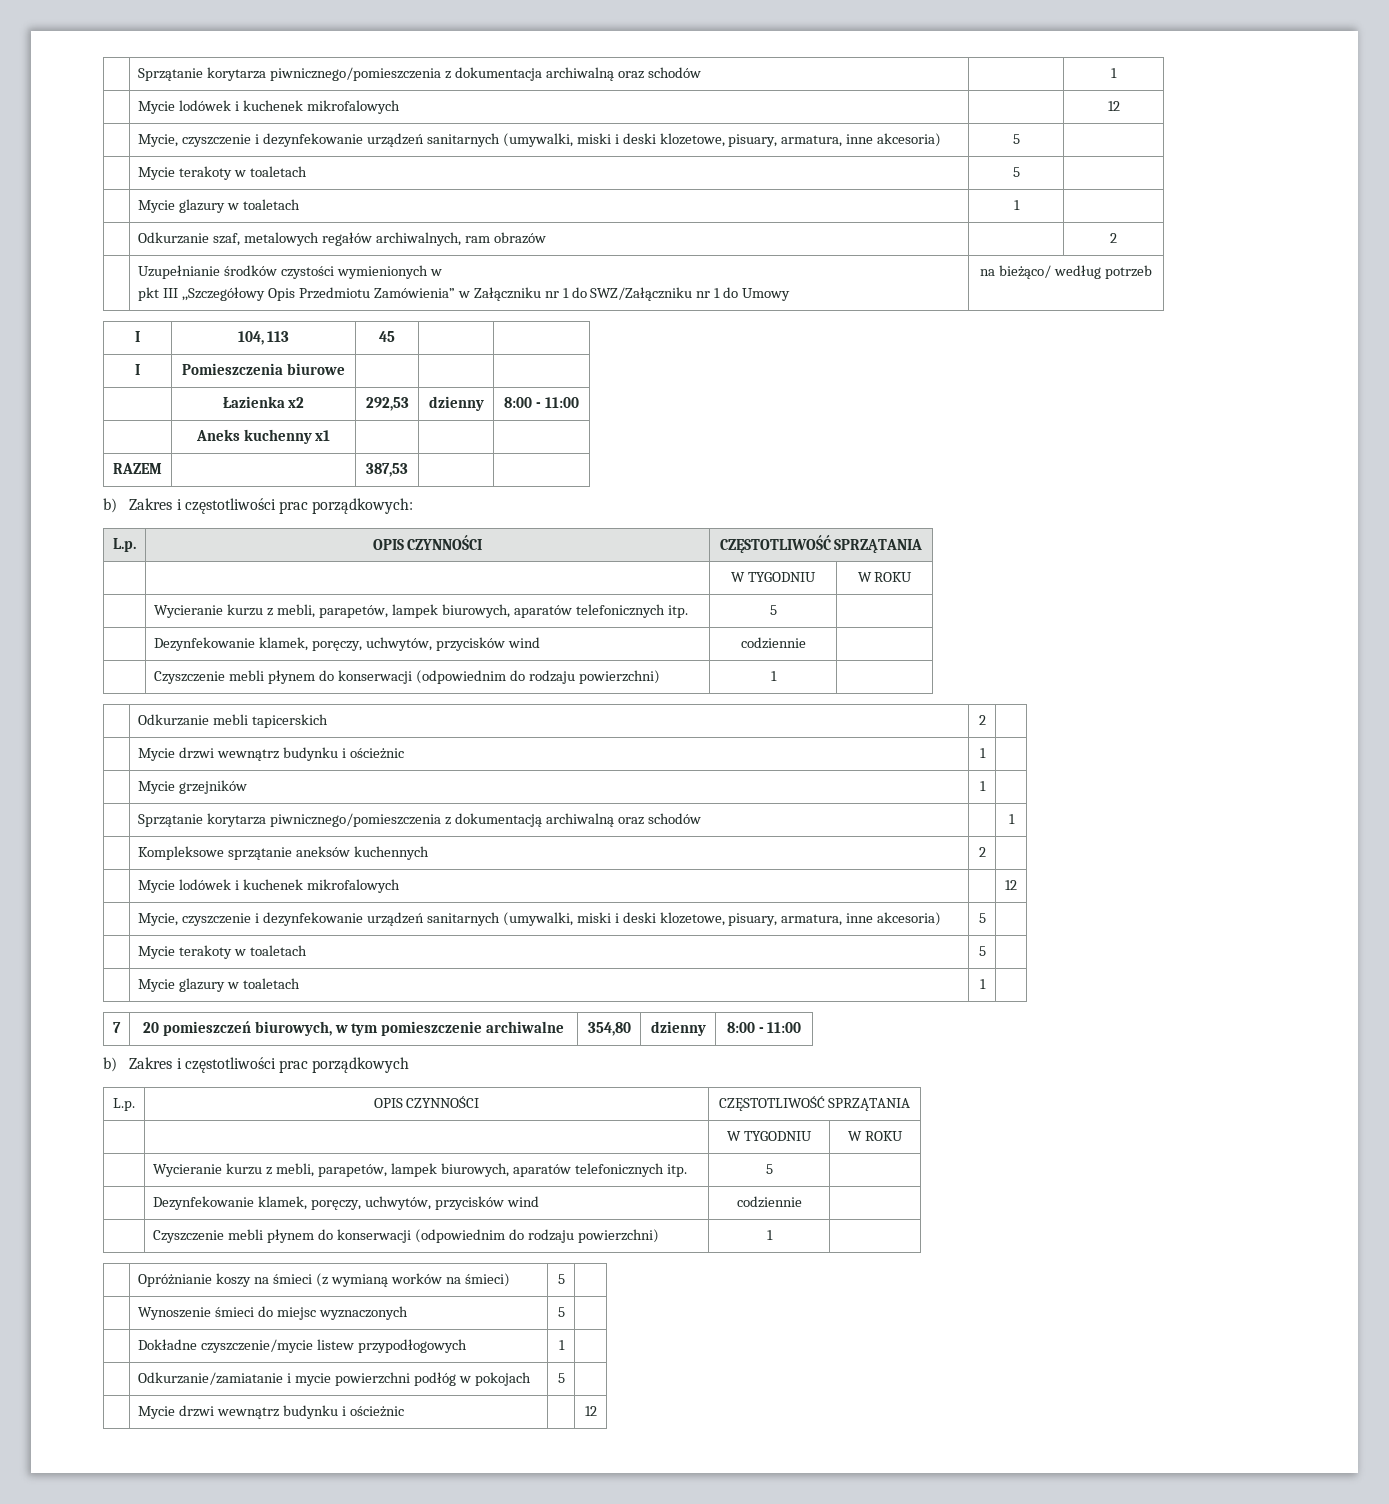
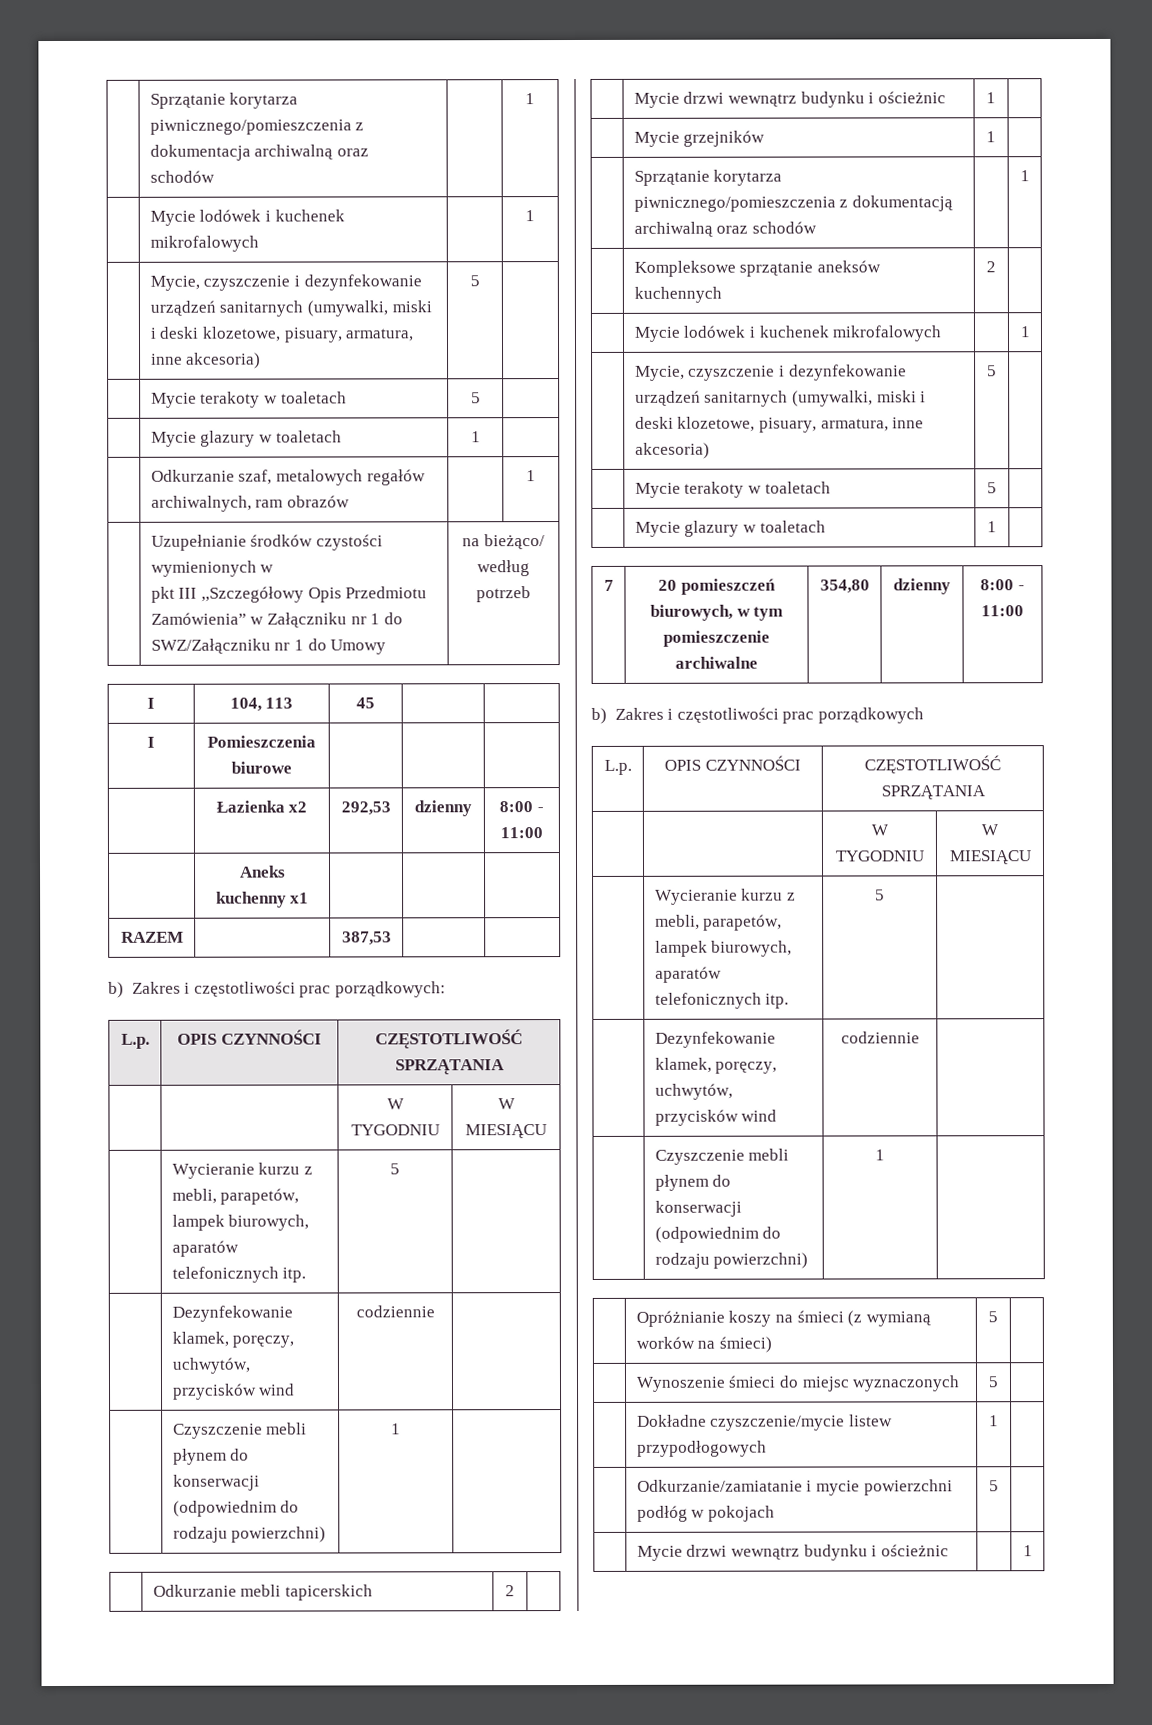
  | Sprzątanie korytarza piwnicznego/pomieszczenia z dokumentacja archiwalną oraz schodów | | 1
- | Mycie lodówek i kuchenek mikrofalowych | | 12
+ | Mycie lodówek i kuchenek mikrofalowych | | 1
- | Odkurzanie szaf, metalowych regałów archiwalnych, ram obrazów | | 2
+ | Odkurzanie szaf, metalowych regałów archiwalnych, ram obrazów | | 1
  b) Zakres i częstotliwości prac porządkowych:
  L.p. | OPIS CZYNNOŚCI | CZĘSTOTLIWOŚĆ SPRZĄTANIA
- | | W TYGODNIU | W ROKU
+ | | W TYGODNIU | W MIESIĄCU
  | Kompleksowe sprzątanie aneksów kuchennych | 2 |
- | Mycie lodówek i kuchenek mikrofalowych | | 12
+ | Mycie lodówek i kuchenek mikrofalowych | | 1
  b) Zakres i częstotliwości prac porządkowych
  L.p. | OPIS CZYNNOŚCI | CZĘSTOTLIWOŚĆ SPRZĄTANIA
- | | W TYGODNIU | W ROKU
+ | | W TYGODNIU | W MIESIĄCU
  | Odkurzanie/zamiatanie i mycie powierzchni podłóg w pokojach | 5 |
- | Mycie drzwi wewnątrz budynku i ościeżnic | | 12
+ | Mycie drzwi wewnątrz budynku i ościeżnic | | 1

